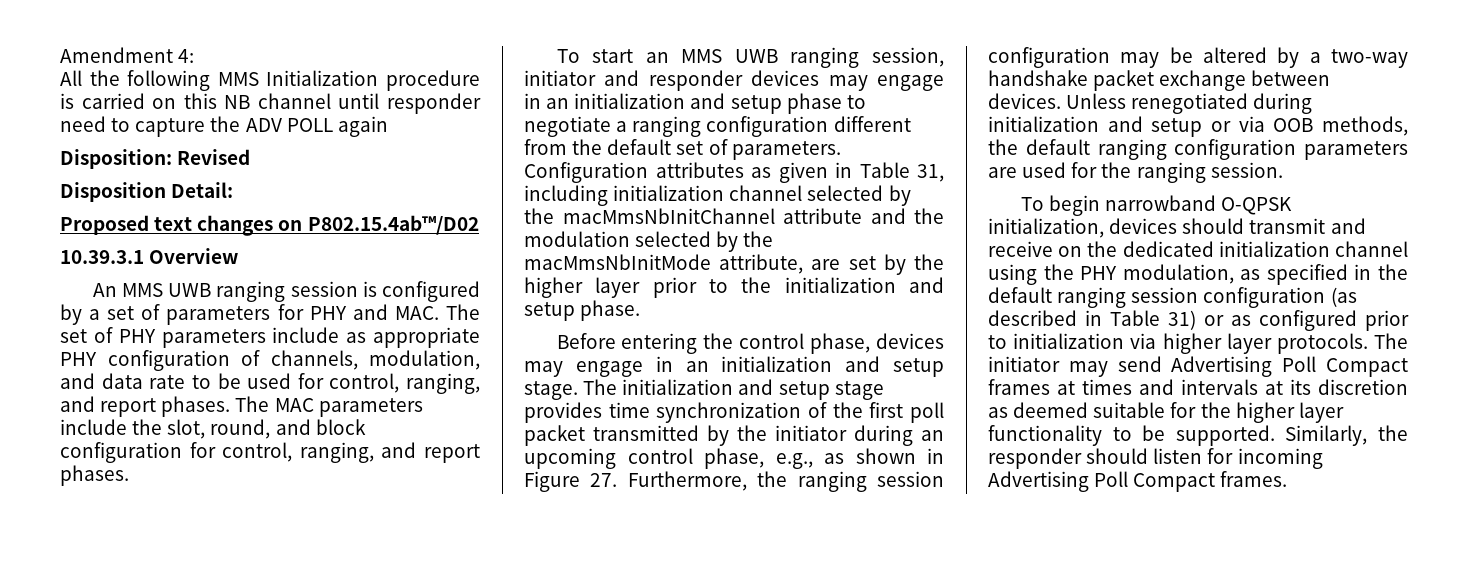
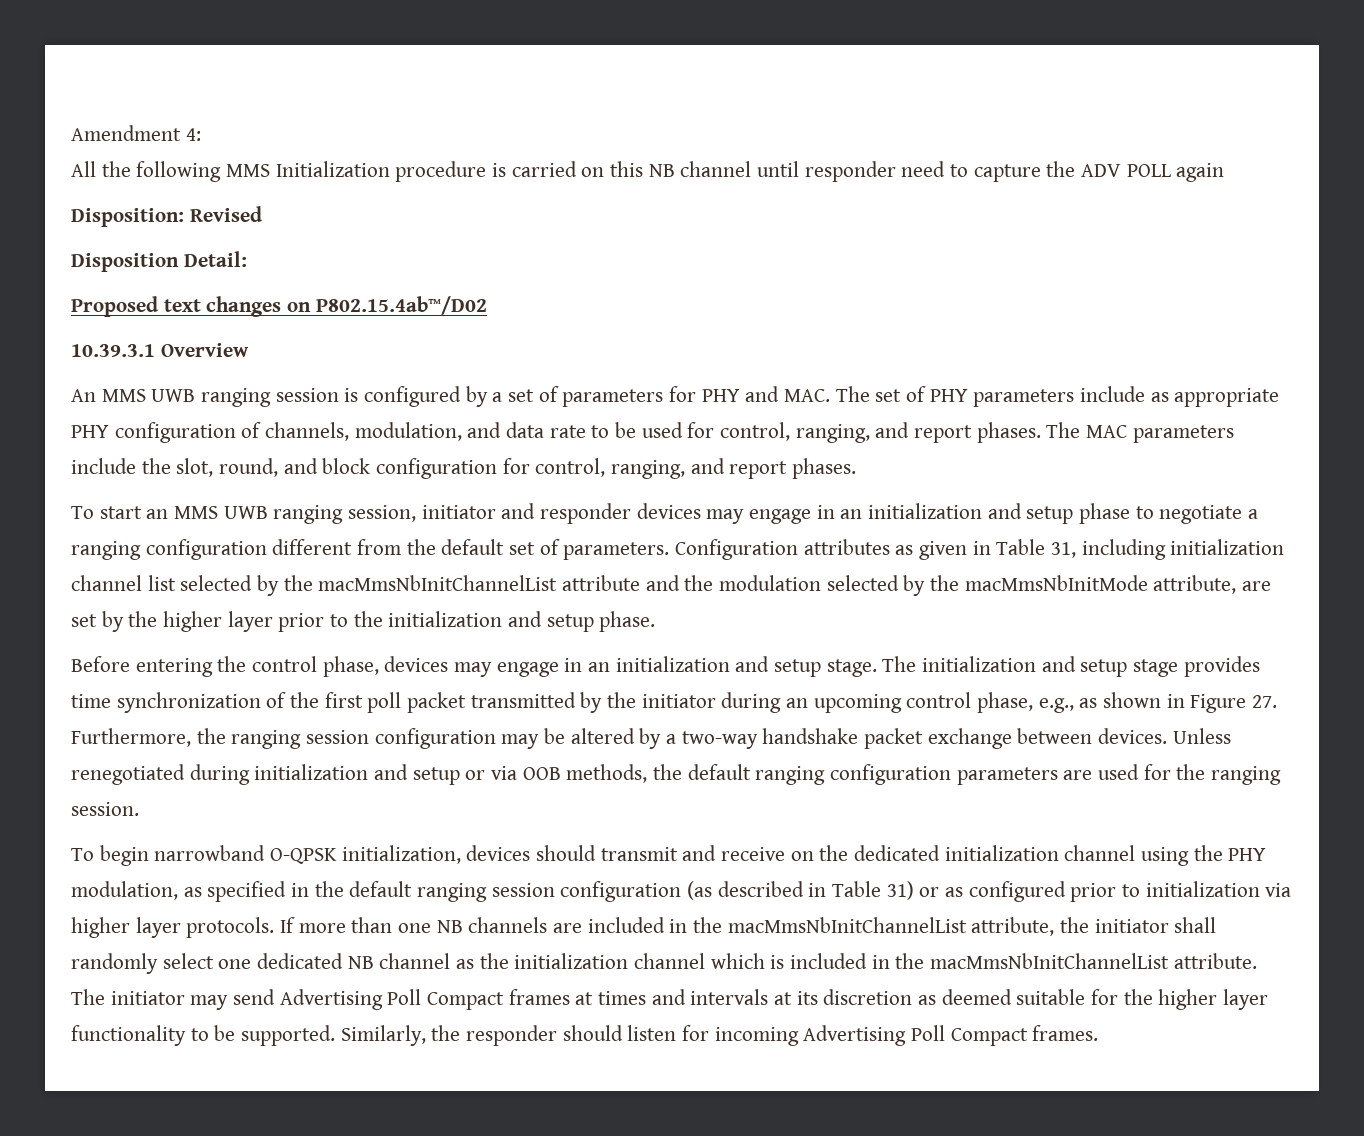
- Configuration attributes as given in Table 31, including initialization channel selected by the macMmsNbInitChannel attribute and the modulation selected by the macMmsNbInitMode attribute, are set by the higher layer prior to the initialization and setup phase.
+ Configuration attributes as given in Table 31, including initialization channel list selected by the macMmsNbInitChannelList attribute and the modulation selected by the macMmsNbInitMode attribute, are set by the higher layer prior to the initialization and setup phase.
+ If more than one NB channels are included in the macMmsNbInitChannelList attribute, the initiator shall randomly select one dedicated NB channel as the initialization channel which is included in the macMmsNbInitChannelList attribute.

